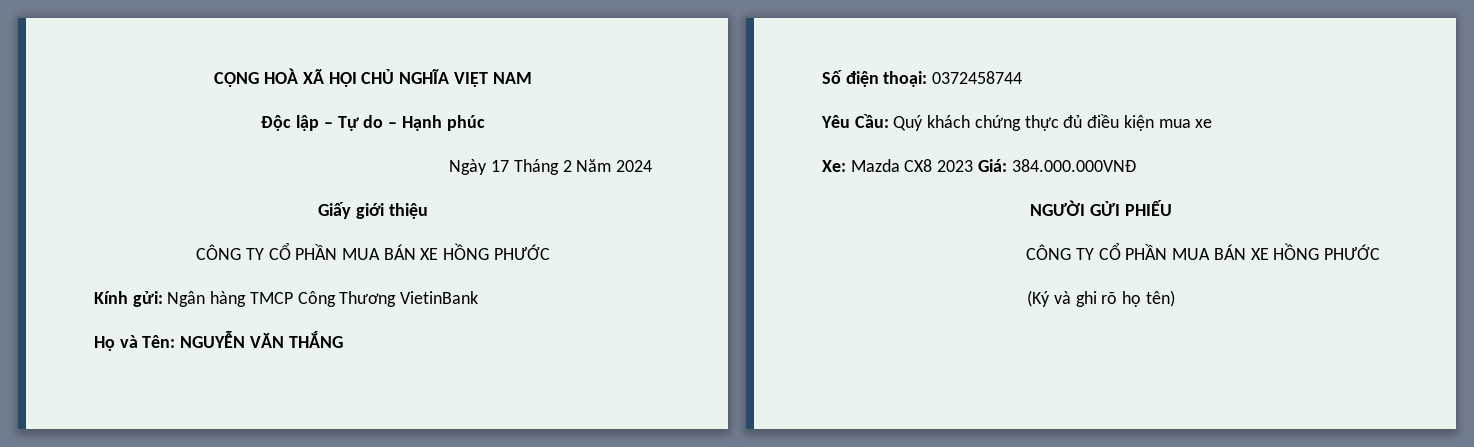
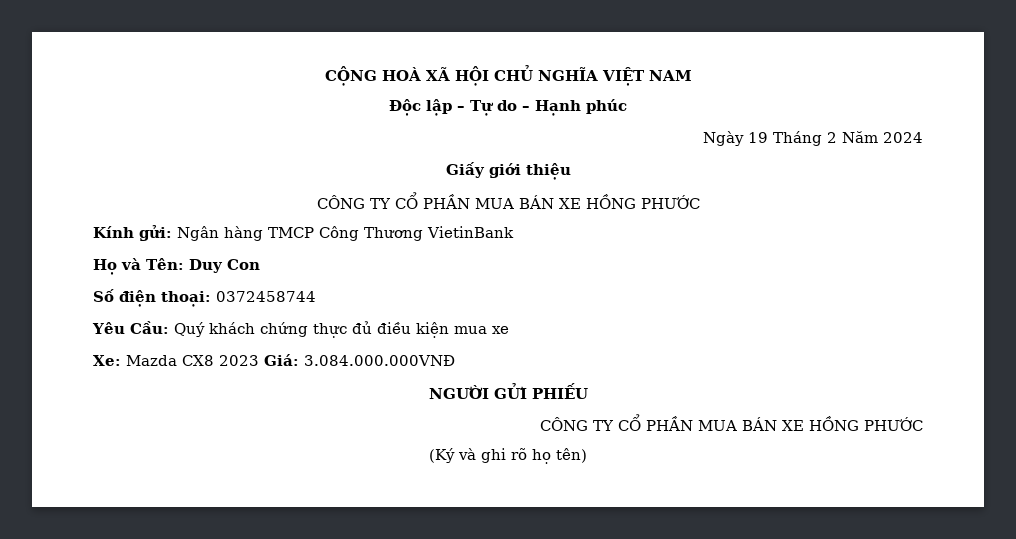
- Ngày 17 Tháng 2 Năm 2024
+ Ngày 19 Tháng 2 Năm 2024
- Họ và Tên: NGUYỄN VĂN THẮNG
+ Họ và Tên: Duy Con
- Xe: Mazda CX8 2023 Giá: 384.000.000VNĐ
+ Xe: Mazda CX8 2023 Giá: 3.084.000.000VNĐ

